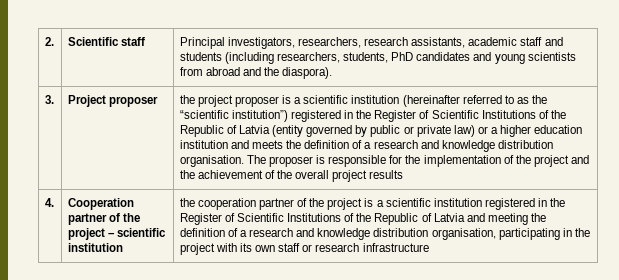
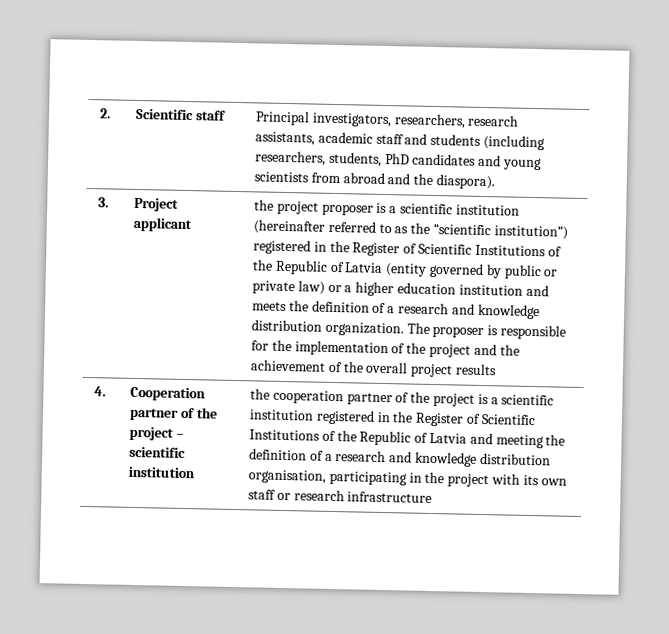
- Project proposer
+ Project applicant
- the project proposer is a scientific institution (hereinafter referred to as the “scientific institution”) registered in the Register of Scientific Institutions of the Republic of Latvia (entity governed by public or private law) or a higher education institution and meets the definition of a research and knowledge distribution organisation.
+ the project proposer is a scientific institution (hereinafter referred to as the “scientific institution”) registered in the Register of Scientific Institutions of the Republic of Latvia (entity governed by public or private law) or a higher education institution and meets the definition of a research and knowledge distribution organization.

